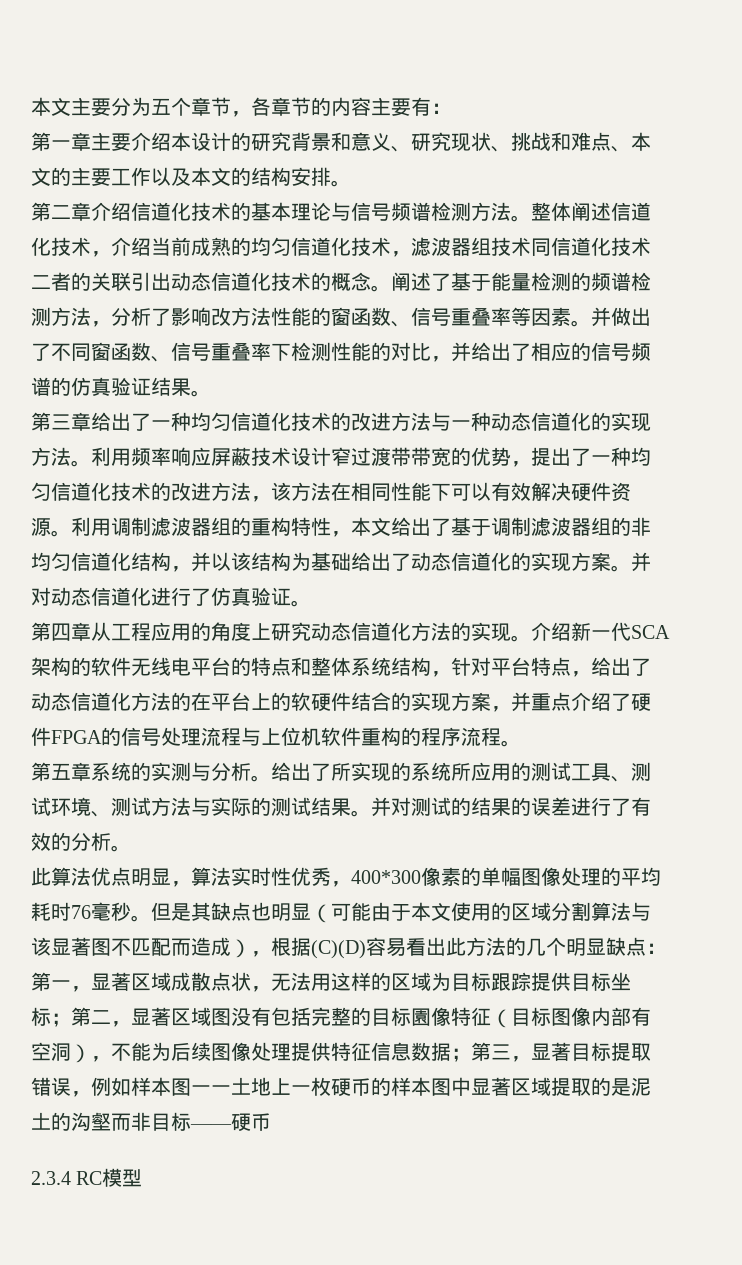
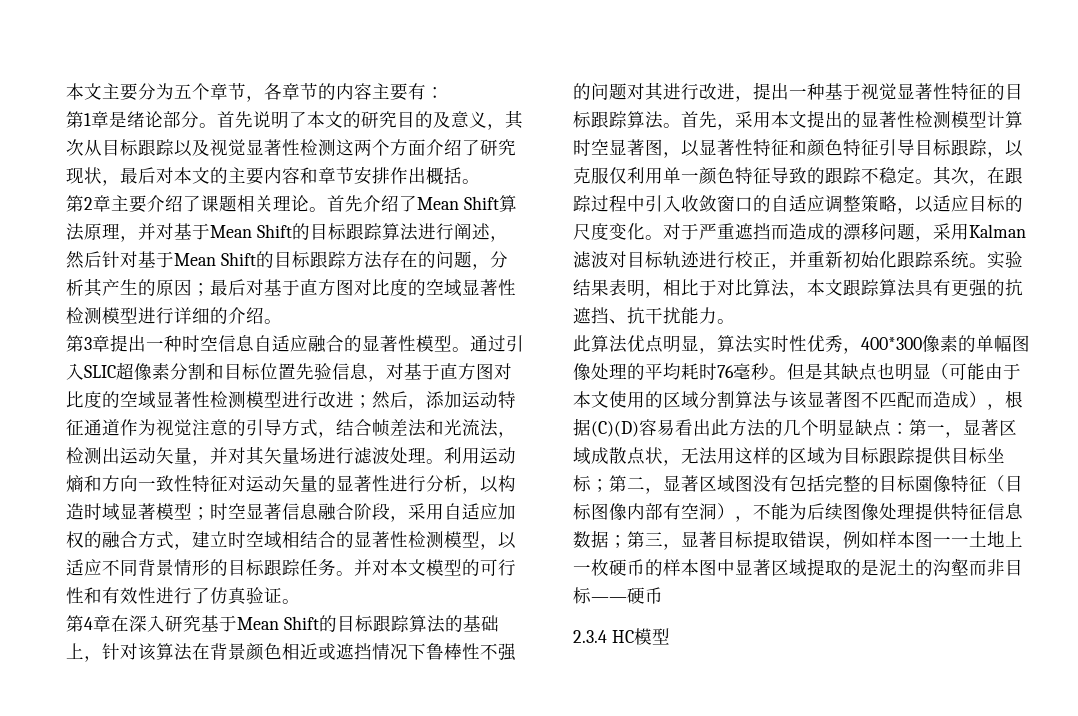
- 第一章主要介绍本设计的研究背景和意义、研究现状、挑战和难点、本文的主要工作以及本文的结构安排。
- 第二章介绍信道化技术的基本理论与信号频谱检测方法。整体阐述信道化技术，介绍当前成熟的均匀信道化技术，滤波器组技术同信道化技术二者的关联引出动态信道化技术的概念。阐述了基于能量检测的频谱检测方法，分析了影响改方法性能的窗函数、信号重叠率等因素。并做出了不同窗函数、信号重叠率下检测性能的对比，并给出了相应的信号频谱的仿真验证结果。
- 第三章给出了一种均匀信道化技术的改进方法与一种动态信道化的实现方法。利用频率响应屏蔽技术设计窄过渡带带宽的优势，提出了一种均匀信道化技术的改进方法，该方法在相同性能下可以有效解决硬件资源。利用调制滤波器组的重构特性，本文给出了基于调制滤波器组的非均匀信道化结构，并以该结构为基础给出了动态信道化的实现方案。并对动态信道化进行了仿真验证。
+ 第1章是绪论部分。首先说明了本文的研究目的及意义，其次从目标跟踪以及视觉显著性检测这两个方面介绍了研究现状，最后对本文的主要内容和章节安排作出概括。
+ 第2章主要介绍了课题相关理论。首先介绍了Mean Shift算法原理，并对基于Mean Shift的目标跟踪算法进行阐述，然后针对基于Mean Shift的目标跟踪方法存在的问题，分析其产生的原因；最后对基于直方图对比度的空域显著性检测模型进行详细的介绍。
+ 第3章提出一种时空信息自适应融合的显著性模型。通过引入SLIC超像素分割和目标位置先验信息，对基于直方图对比度的空域显著性检测模型进行改进；然后，添加运动特征通道作为视觉注意的引导方式，结合帧差法和光流法，检测出运动矢量，并对其矢量场进行滤波处理。利用运动熵和方向一致性特征对运动矢量的显著性进行分析，以构造时域显著模型；时空显著信息融合阶段，采用自适应加权的融合方式，建立时空域相结合的显著性检测模型，以适应不同背景情形的目标跟踪任务。并对本文模型的可行性和有效性进行了仿真验证。
- 第四章从工程应用的角度上研究动态信道化方法的实现。介绍新一代SCA架构的软件无线电平台的特点和整体系统结构，针对平台特点，给出了动态信道化方法的在平台上的软硬件结合的实现方案，并重点介绍了硬件FPGA的信号处理流程与上位机软件重构的程序流程。
- 第五章系统的实测与分析。给出了所实现的系统所应用的测试工具、测试环境、测试方法与实际的测试结果。并对测试的结果的误差进行了有效的分析。
+ 第4章在深入研究基于Mean Shift的目标跟踪算法的基础上，针对该算法在背景颜色相近或遮挡情况下鲁棒性不强的问题对其进行改进，提出一种基于视觉显著性特征的目标跟踪算法。首先，采用本文提出的显著性检测模型计算时空显著图，以显著性特征和颜色特征引导目标跟踪，以克服仅利用单一颜色特征导致的跟踪不稳定。其次，在跟踪过程中引入收敛窗口的自适应调整策略，以适应目标的尺度变化。对于严重遮挡而造成的漂移问题，采用Kalman滤波对目标轨迹进行校正，并重新初始化跟踪系统。实验结果表明，相比于对比算法，本文跟踪算法具有更强的抗遮挡、抗干扰能力。
- 2.3.4 RC模型
+ 2.3.4 HC模型

